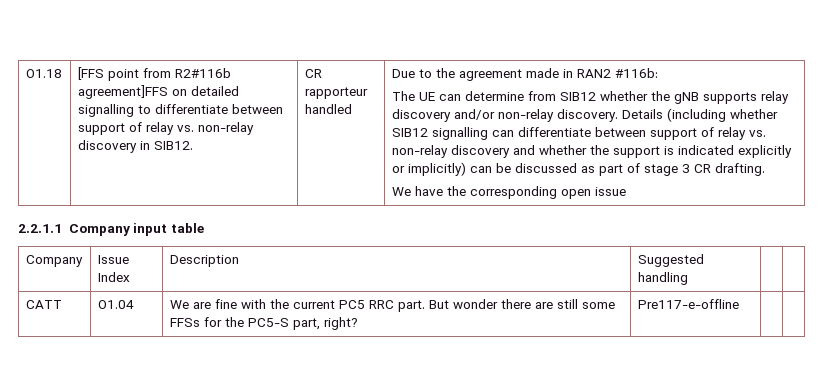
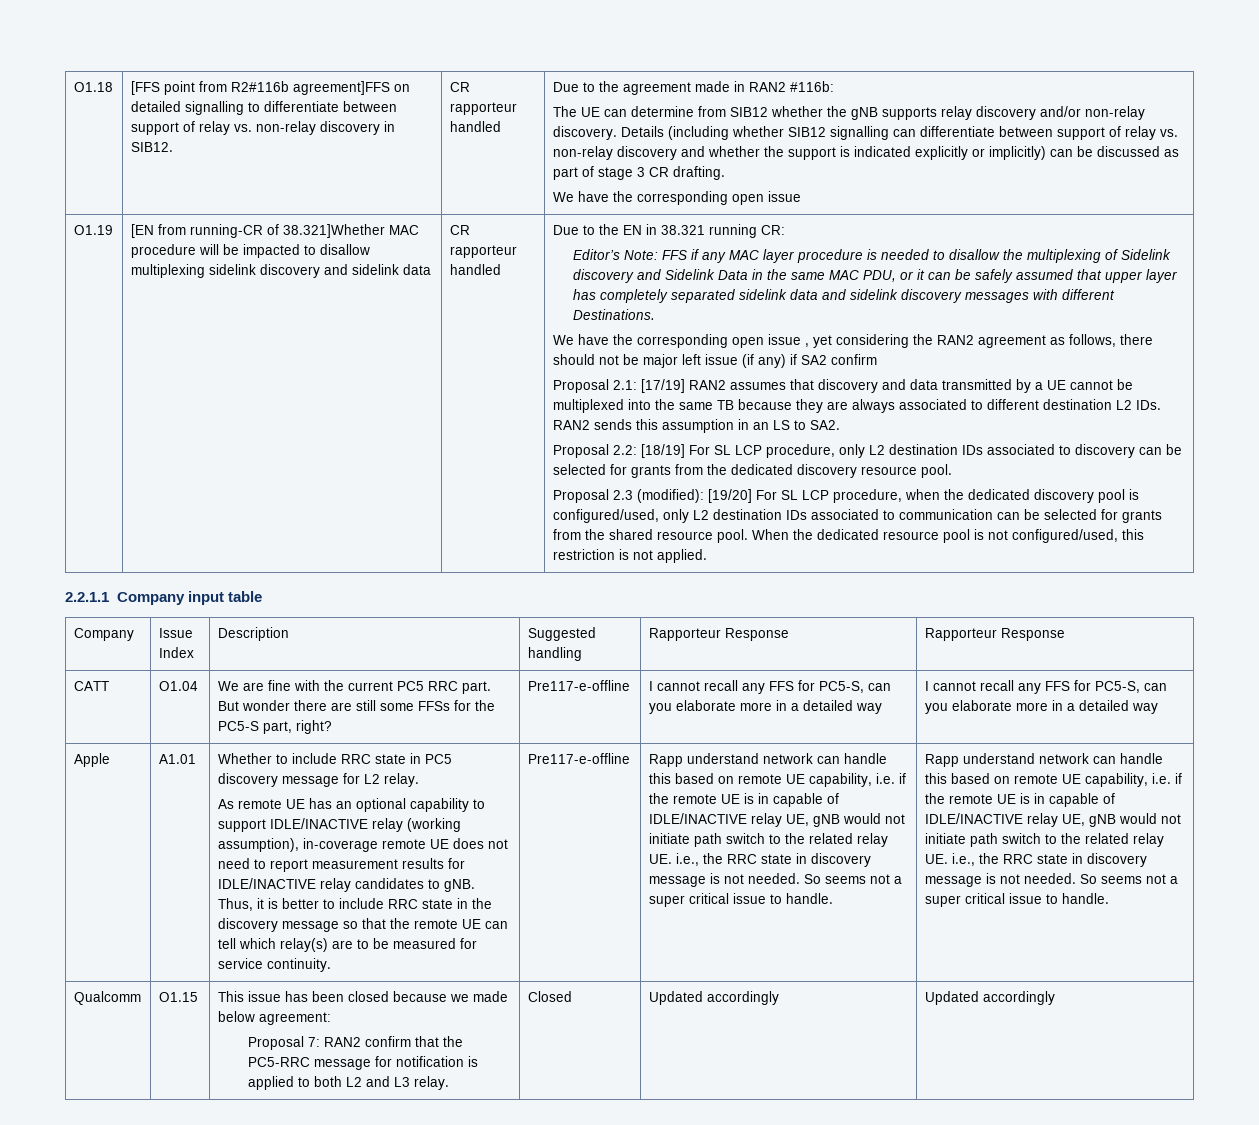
+ O1.19 | [EN from running-CR of 38.321]Whether MAC procedure will be impacted to disallow multiplexing sidelink discovery and sidelink data | CR rapporteur handled | Due to the EN in 38.321 running CR:
+ Editor’s Note: FFS if any MAC layer procedure is needed to disallow the multiplexing of Sidelink discovery and Sidelink Data in the same MAC PDU, or it can be safely assumed that upper layer has completely separated sidelink data and sidelink discovery messages with different Destinations.
+ We have the corresponding open issue , yet considering the RAN2 agreement as follows, there should not be major left issue (if any) if SA2 confirm
+ Proposal 2.1: [17/19] RAN2 assumes that discovery and data transmitted by a UE cannot be multiplexed into the same TB because they are always associated to different destination L2 IDs. RAN2 sends this assumption in an LS to SA2.
+ Proposal 2.2: [18/19] For SL LCP procedure, only L2 destination IDs associated to discovery can be selected for grants from the dedicated discovery resource pool.
+ Proposal 2.3 (modified): [19/20] For SL LCP procedure, when the dedicated discovery pool is configured/used, only L2 destination IDs associated to communication can be selected for grants from the shared resource pool. When the dedicated resource pool is not configured/used, this restriction is not applied.
- Company | Issue Index | Description | Suggested handling | |
+ Company | Issue Index | Description | Suggested handling | Rapporteur Response | Rapporteur Response
+ I cannot recall any FFS for PC5-S, can you elaborate more in a detailed way | I cannot recall any FFS for PC5-S, can you elaborate more in a detailed way
+ Apple | A1.01 | Whether to include RRC state in PC5 discovery message for L2 relay.
+ As remote UE has an optional capability to support IDLE/INACTIVE relay (working assumption), in-coverage remote UE does not need to report measurement results for IDLE/INACTIVE relay candidates to gNB. Thus, it is better to include RRC state in the discovery message so that the remote UE can tell which relay(s) are to be measured for service continuity. | Pre117-e-offline | Rapp understand network can handle this based on remote UE capability, i.e. if the remote UE is in capable of IDLE/INACTIVE relay UE, gNB would not initiate path switch to the related relay UE. i.e., the RRC state in discovery message is not needed. So seems not a super critical issue to handle. | Rapp understand network can handle this based on remote UE capability, i.e. if the remote UE is in capable of IDLE/INACTIVE relay UE, gNB would not initiate path switch to the related relay UE. i.e., the RRC state in discovery message is not needed. So seems not a super critical issue to handle.
+ Qualcomm | O1.15 | This issue has been closed because we made below agreement:
+ Proposal 7: RAN2 confirm that the PC5-RRC message for notification is applied to both L2 and L3 relay. | Closed | Updated accordingly | Updated accordingly

